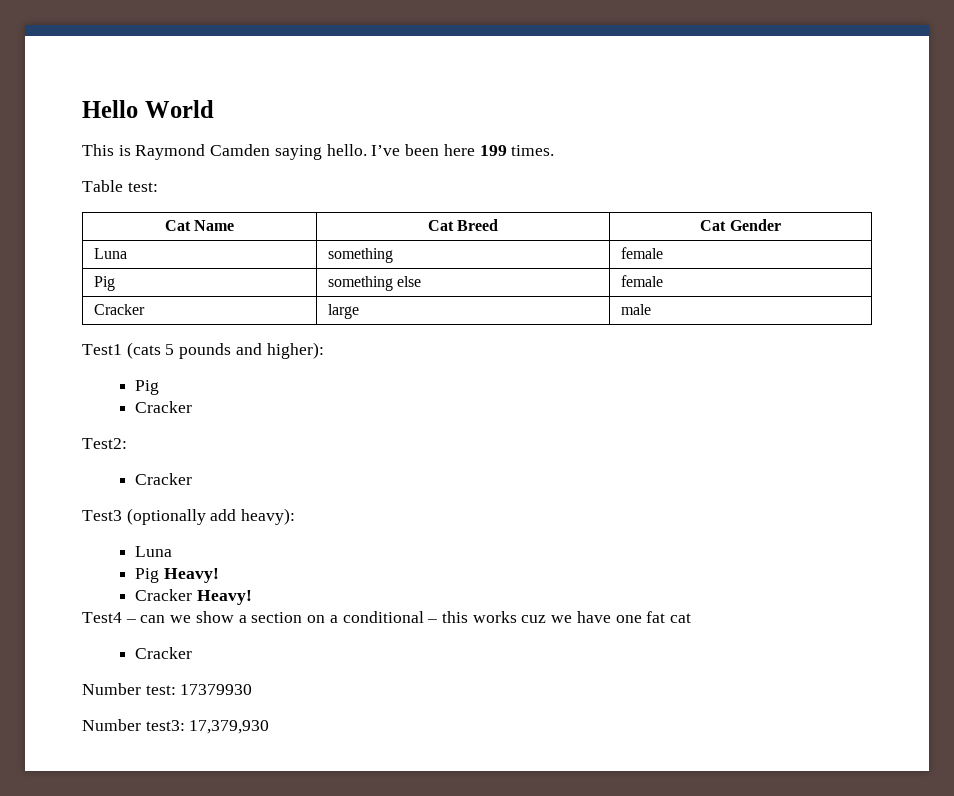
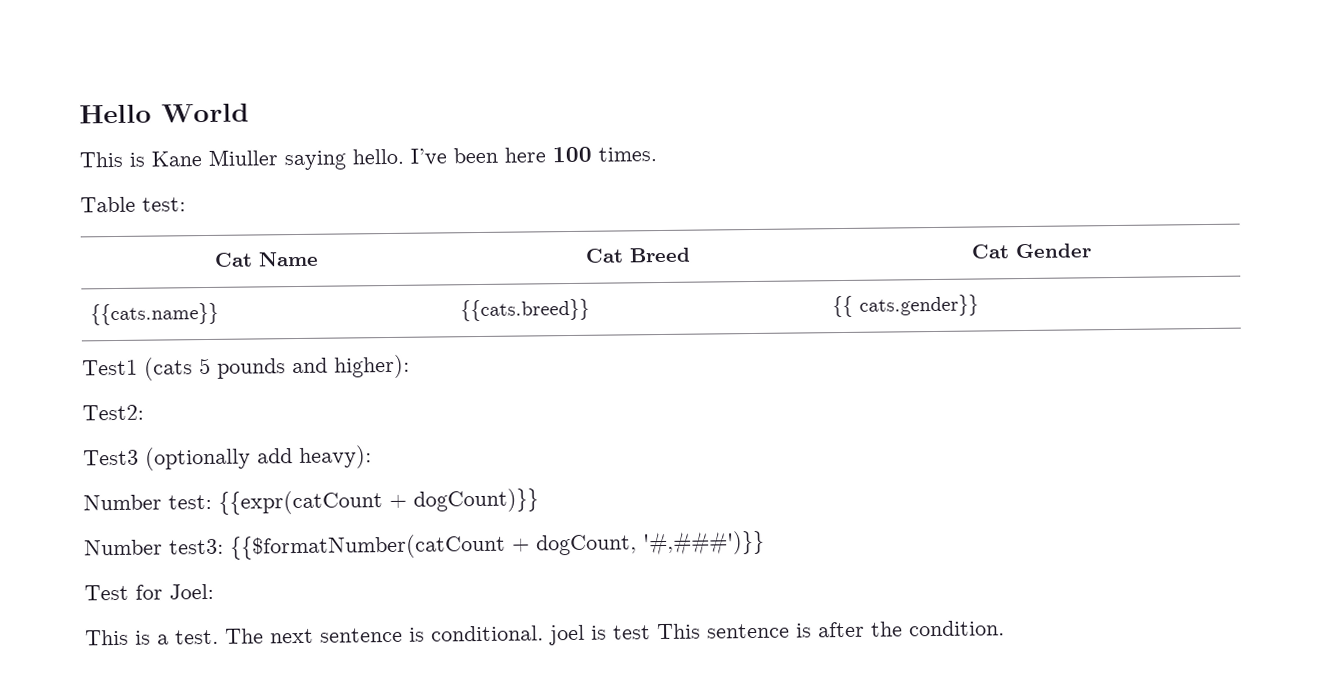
- This is Raymond Camden saying hello.
+ This is Kane Miuller saying hello.
- I’ve been here 199 times.
+ I’ve been here 100 times.
- Luna | something | female
- Pig | something else | female
- Cracker | large | male
+ {{cats.name}} | {{cats.breed}} | {{ cats.gender}}
  Test1 (cats 5 pounds and higher):
- Pig
- Cracker
  Test2:
- Cracker
  Test3 (optionally add heavy):
- Luna
- Pig Heavy!
- Cracker Heavy!
- Test4 – can we show a section on a conditional – this works cuz we have one fat cat
- Cracker
- Number test: 17379930
+ Number test: {{expr(catCount + dogCount)}}
- Number test3: 17,379,930
+ Number test3: {{$formatNumber(catCount + dogCount, '#,###')}}
+ Test for Joel:
+ This is a test. The next sentence is conditional. joel is test This sentence is after the condition.

